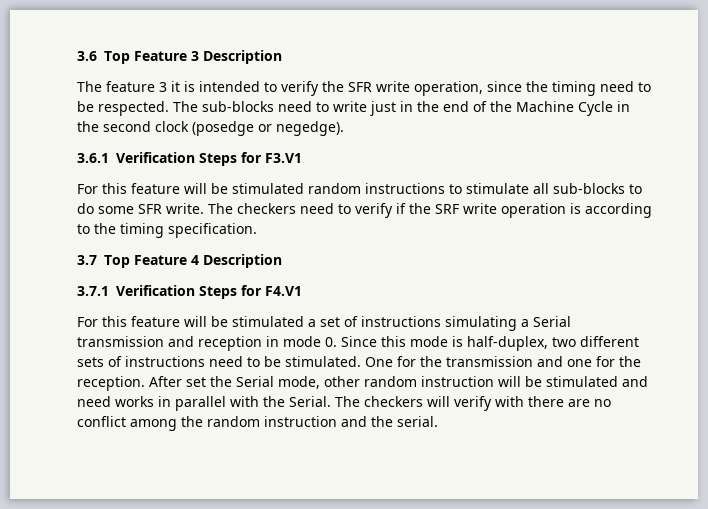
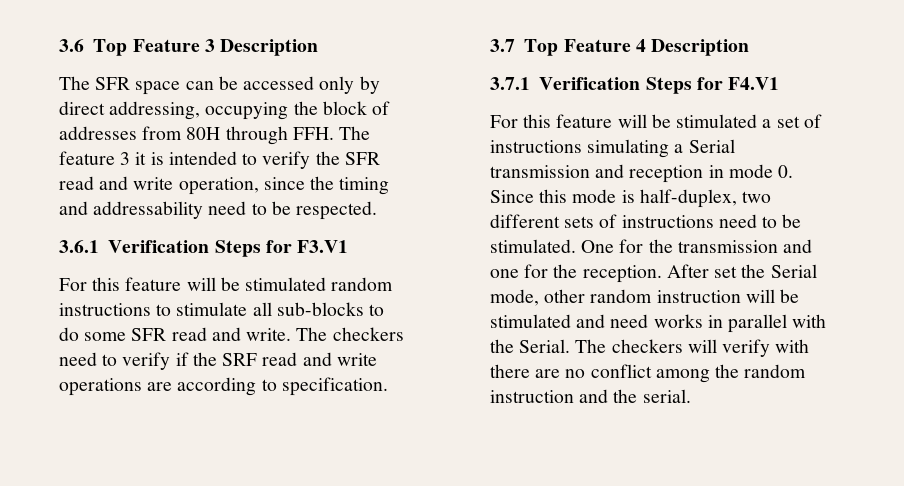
- The feature 3 it is intended to verify the SFR write operation, since the timing need to be respected. The sub-blocks need to write just in the end of the Machine Cycle in the second clock (posedge or negedge).
+ The SFR space can be accessed only by direct addressing, occupying the block of addresses from 80H through FFH. The feature 3 it is intended to verify the SFR read and write operation, since the timing and addressability need to be respected.
- For this feature will be stimulated random instructions to stimulate all sub-blocks to do some SFR write.
+ For this feature will be stimulated random instructions to stimulate all sub-blocks to do some SFR read and write.
- The checkers need to verify if the SRF write operation is according to the timing specification.
+ The checkers need to verify if the SRF read and write operations are according to specification.

